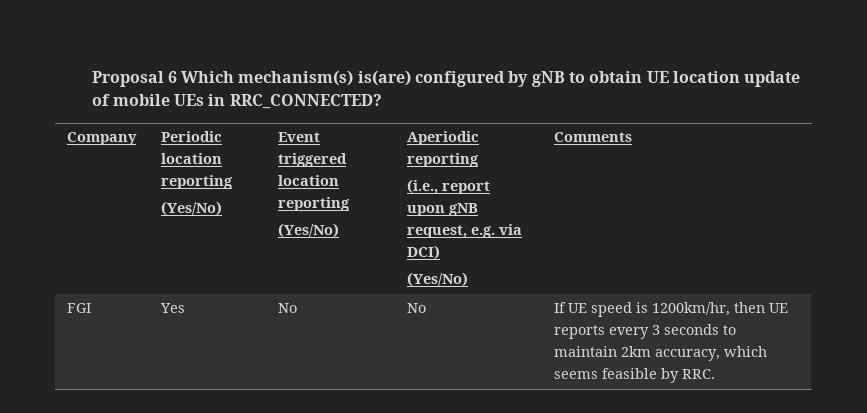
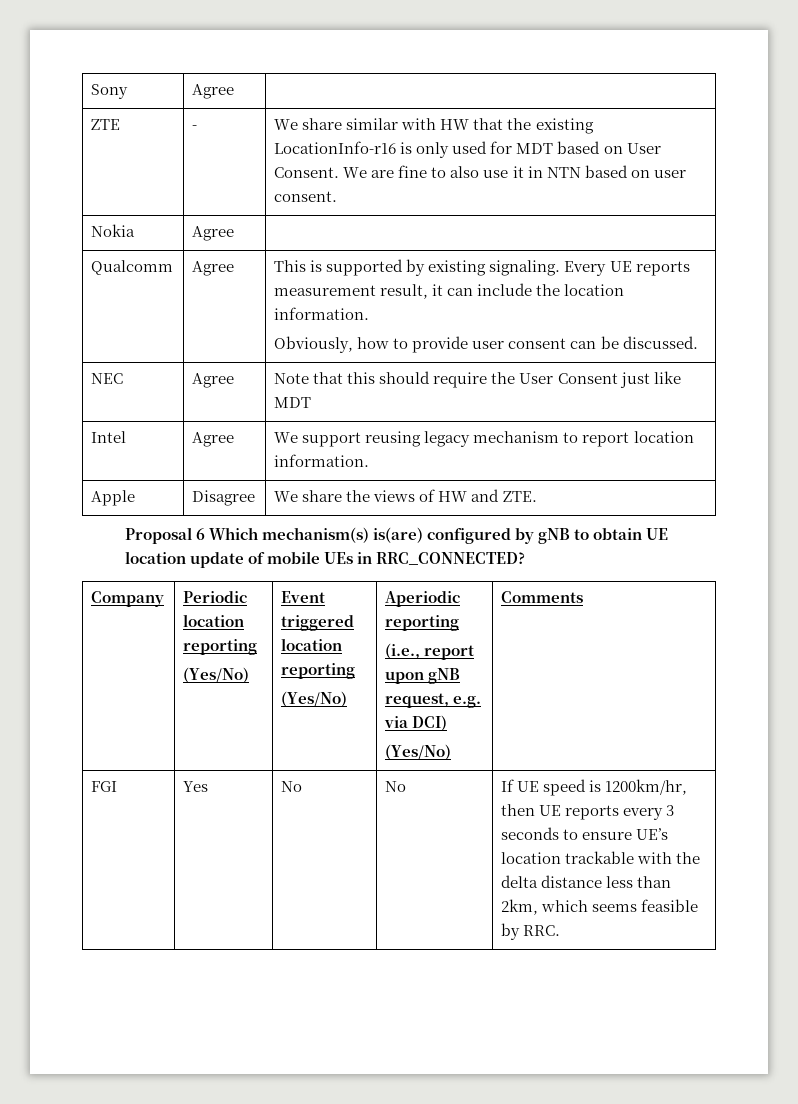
+ Sony | Agree |
+ ZTE | - | We share similar with HW that the existing LocationInfo-r16 is only used for MDT based on User Consent. We are fine to also use it in NTN based on user consent.
+ Nokia | Agree |
+ Qualcomm | Agree | This is supported by existing signaling. Every UE reports measurement result, it can include the location information.
+ Obviously, how to provide user consent can be discussed.
+ NEC | Agree | Note that this should require the User Consent just like MDT
+ Intel | Agree | We support reusing legacy mechanism to report location information.
+ Apple | Disagree | We share the views of HW and ZTE.
- FGI | Yes | No | No | If UE speed is 1200km/hr, then UE reports every 3 seconds to maintain 2km accuracy, which seems feasible by RRC.
+ FGI | Yes | No | No | If UE speed is 1200km/hr, then UE reports every 3 seconds to ensure UE’s location trackable with the delta distance less than 2km, which seems feasible by RRC.

